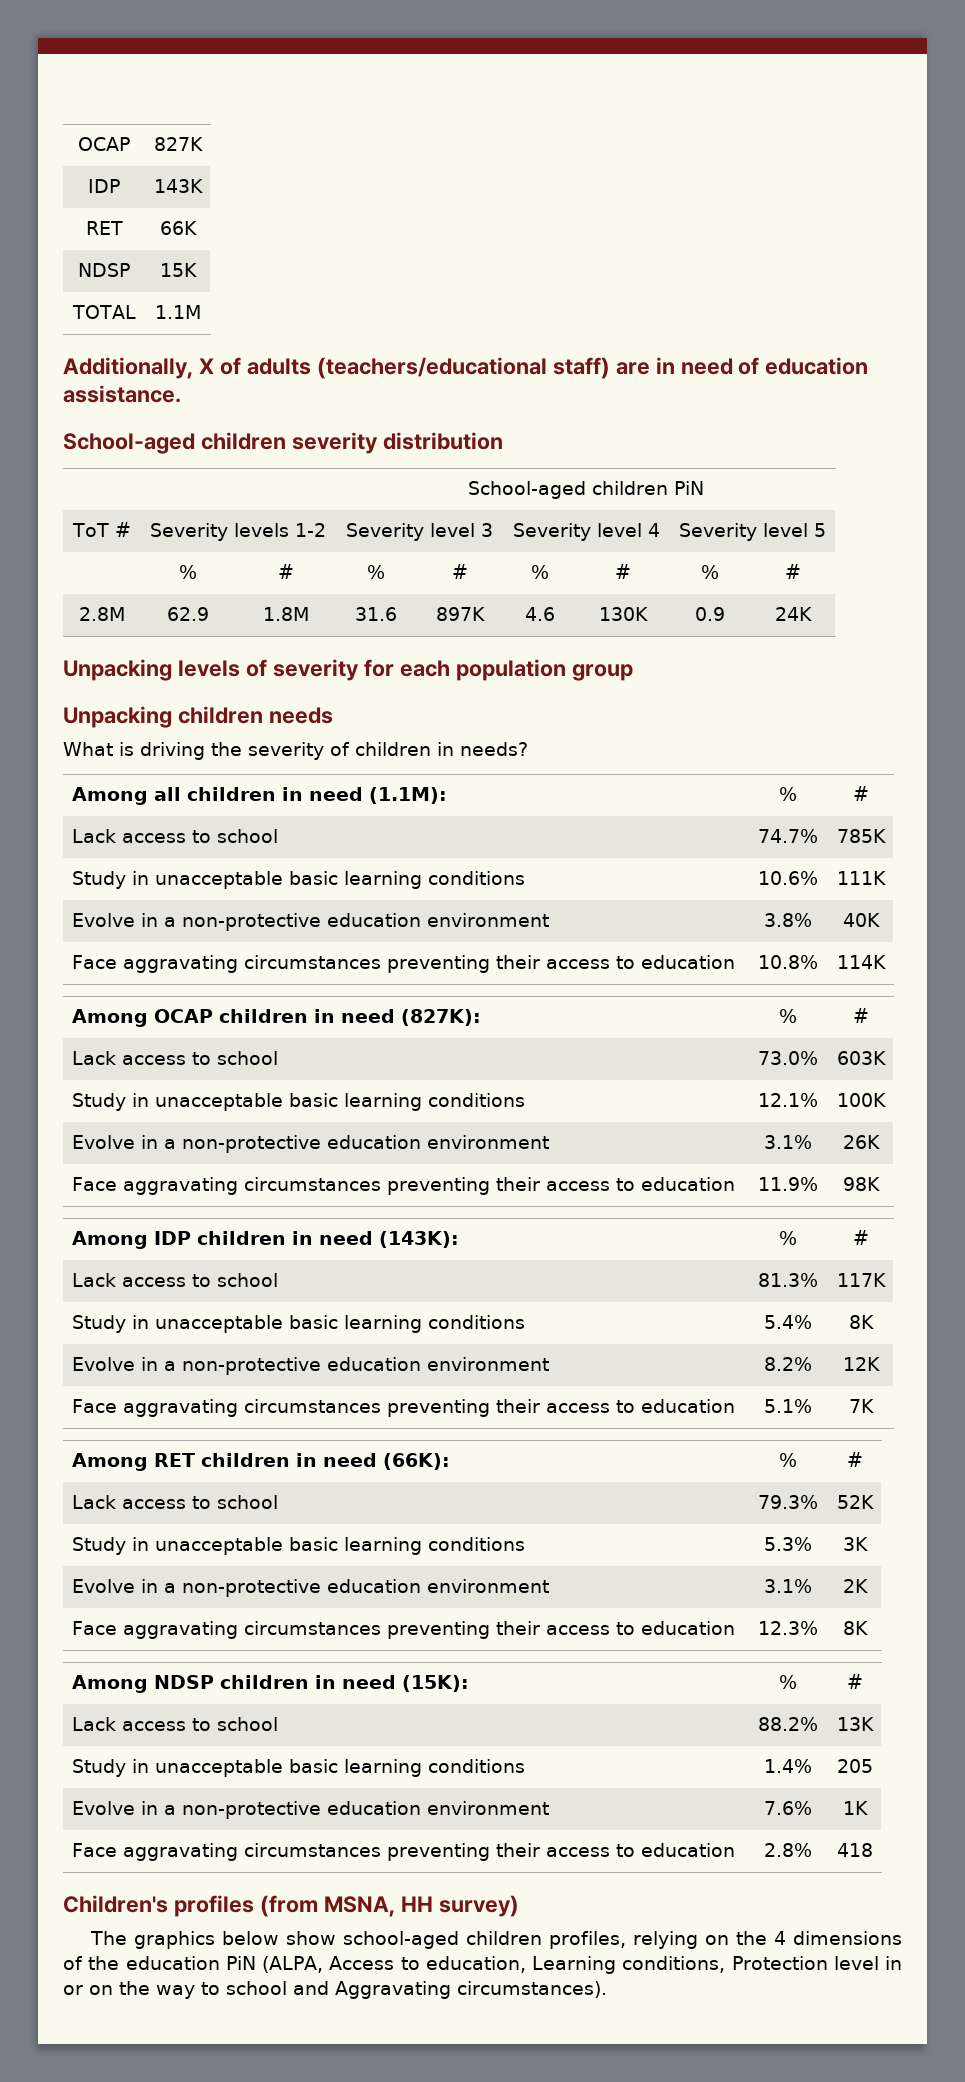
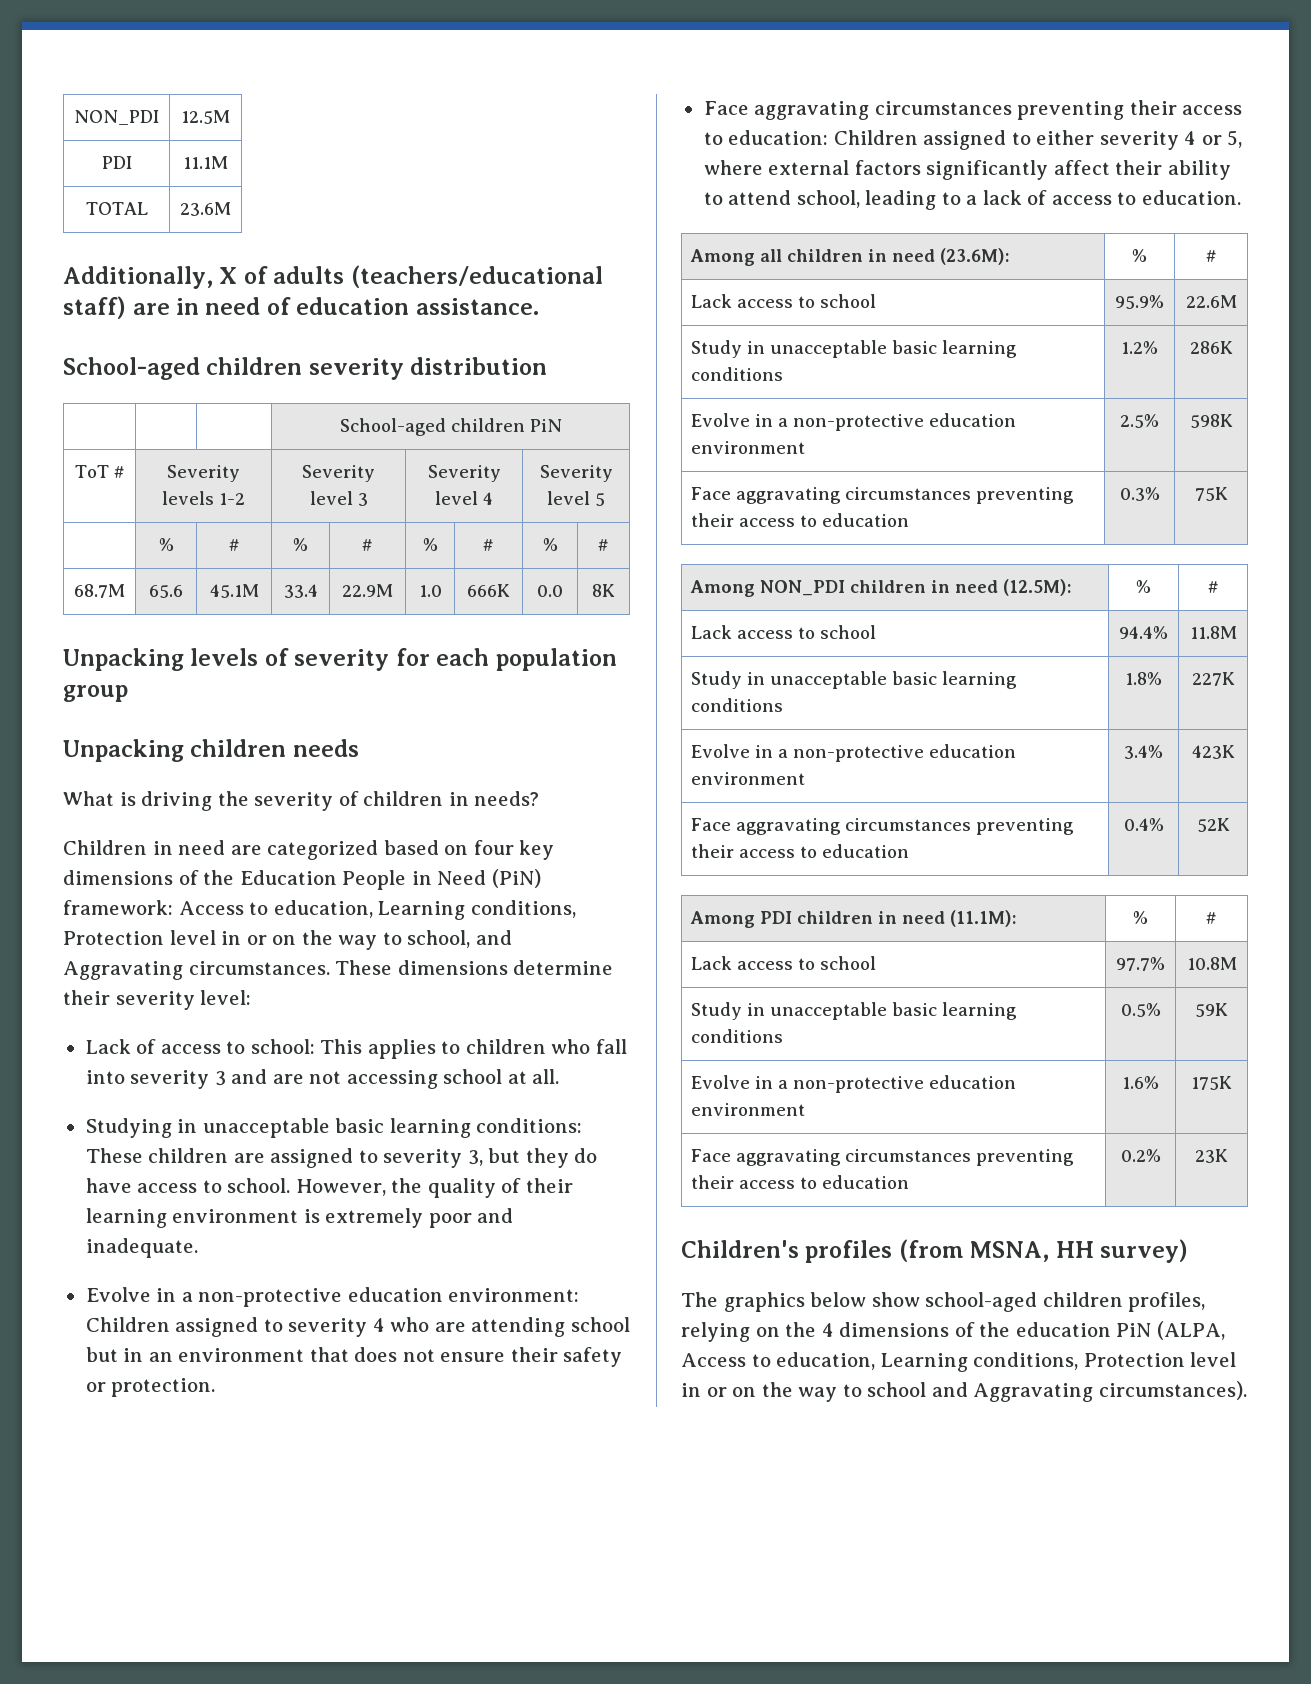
- OCAP | 827K
- IDP | 143K
- RET | 66K
- NDSP | 15K
+ NON_PDI | 12.5M
+ PDI | 11.1M
- TOTAL | 1.1M
+ TOTAL | 23.6M
- 2.8M | 62.9 | 1.8M | 31.6 | 897K | 4.6 | 130K | 0.9 | 24K
+ 68.7M | 65.6 | 45.1M | 33.4 | 22.9M | 1.0 | 666K | 0.0 | 8K
+ Children in need are categorized based on four key dimensions of the Education People in Need (PiN) framework: Access to education, Learning conditions, Protection level in or on the way to school, and Aggravating circumstances. These dimensions determine their severity level:
+ Lack of access to school: This applies to children who fall into severity 3 and are not accessing school at all.
+ Studying in unacceptable basic learning conditions: These children are assigned to severity 3, but they do have access to school. However, the quality of their learning environment is extremely poor and inadequate.
+ Evolve in a non-protective education environment: Children assigned to severity 4 who are attending school but in an environment that does not ensure their safety or protection.
+ Face aggravating circumstances preventing their access to education: Children assigned to either severity 4 or 5, where external factors significantly affect their ability to attend school, leading to a lack of access to education.
- Among all children in need (1.1M): | % | #
- Lack access to school | 74.7% | 785K
- Study in unacceptable basic learning conditions | 10.6% | 111K
- Evolve in a non-protective education environment | 3.8% | 40K
- Face aggravating circumstances preventing their access to education | 10.8% | 114K
- Among OCAP children in need (827K): | % | #
- Lack access to school | 73.0% | 603K
- Study in unacceptable basic learning conditions | 12.1% | 100K
- Evolve in a non-protective education environment | 3.1% | 26K
- Face aggravating circumstances preventing their access to education | 11.9% | 98K
- Among IDP children in need (143K): | % | #
- Lack access to school | 81.3% | 117K
- Study in unacceptable basic learning conditions | 5.4% | 8K
- Evolve in a non-protective education environment | 8.2% | 12K
- Face aggravating circumstances preventing their access to education | 5.1% | 7K
- Among RET children in need (66K): | % | #
- Lack access to school | 79.3% | 52K
- Study in unacceptable basic learning conditions | 5.3% | 3K
- Evolve in a non-protective education environment | 3.1% | 2K
- Face aggravating circumstances preventing their access to education | 12.3% | 8K
- Among NDSP children in need (15K): | % | #
- Lack access to school | 88.2% | 13K
- Study in unacceptable basic learning conditions | 1.4% | 205
- Evolve in a non-protective education environment | 7.6% | 1K
- Face aggravating circumstances preventing their access to education | 2.8% | 418
+ Among all children in need (23.6M): | % | #
+ Lack access to school | 95.9% | 22.6M
+ Study in unacceptable basic learning conditions | 1.2% | 286K
+ Evolve in a non-protective education environment | 2.5% | 598K
+ Face aggravating circumstances preventing their access to education | 0.3% | 75K
+ Among NON_PDI children in need (12.5M): | % | #
+ Lack access to school | 94.4% | 11.8M
+ Study in unacceptable basic learning conditions | 1.8% | 227K
+ Evolve in a non-protective education environment | 3.4% | 423K
+ Face aggravating circumstances preventing their access to education | 0.4% | 52K
+ Among PDI children in need (11.1M): | % | #
+ Lack access to school | 97.7% | 10.8M
+ Study in unacceptable basic learning conditions | 0.5% | 59K
+ Evolve in a non-protective education environment | 1.6% | 175K
+ Face aggravating circumstances preventing their access to education | 0.2% | 23K

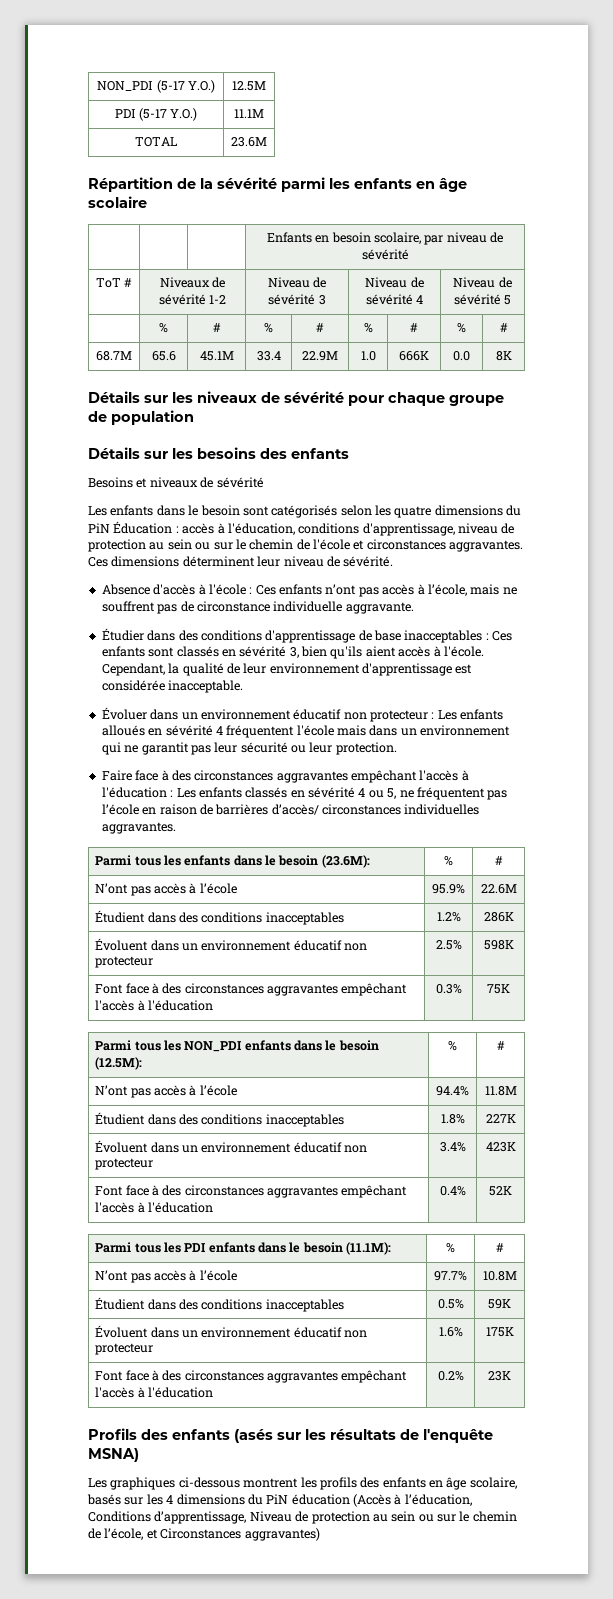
- NON_PDI | 12.5M
+ NON_PDI (5-17 Y.O.) | 12.5M
- PDI | 11.1M
+ PDI (5-17 Y.O.) | 11.1M
- Additionally, X of adults (teachers/educational staff) are in need of education assistance.
- School-aged children severity distribution
- | | | School-aged children PiN
- ToT # | Severity levels 1-2 | Severity level 3 | Severity level 4 | Severity level 5
+ Répartition de la sévérité parmi les enfants en âge scolaire
+ | | | Enfants en besoin scolaire, par niveau de sévérité
+ ToT # | Niveaux de sévérité 1-2 | Niveau de sévérité 3 | Niveau de sévérité 4 | Niveau de sévérité 5
- Unpacking levels of severity for each population group
- Unpacking children needs
- What is driving the severity of children in needs?
- Children in need are categorized based on four key dimensions of the Education People in Need (PiN) framework: Access to education, Learning conditions, Protection level in or on the way to school, and Aggravating circumstances. These dimensions determine their severity level:
- Lack of access to school: This applies to children who fall into severity 3 and are not accessing school at all.
- Studying in unacceptable basic learning conditions: These children are assigned to severity 3, but they do have access to school. However, the quality of their learning environment is extremely poor and inadequate.
- Evolve in a non-protective education environment: Children assigned to severity 4 who are attending school but in an environment that does not ensure their safety or protection.
- Face aggravating circumstances preventing their access to education: Children assigned to either severity 4 or 5, where external factors significantly affect their ability to attend school, leading to a lack of access to education.
- Among all children in need (23.6M): | % | #
- Lack access to school | 95.9% | 22.6M
- Study in unacceptable basic learning conditions | 1.2% | 286K
+ Détails sur les niveaux de sévérité pour chaque groupe de population
+ Détails sur les besoins des enfants
+ Besoins et niveaux de sévérité
+ Les enfants dans le besoin sont catégorisés selon les quatre dimensions du PiN Éducation : accès à l'éducation, conditions d'apprentissage, niveau de protection au sein ou sur le chemin de l'école et circonstances aggravantes. Ces dimensions déterminent leur niveau de sévérité.
+ Absence d'accès à l'école : Ces enfants n’ont pas accès à l’école, mais ne souffrent pas de circonstance individuelle aggravante.
+ Étudier dans des conditions d'apprentissage de base inacceptables : Ces enfants sont classés en sévérité 3, bien qu'ils aient accès à l'école. Cependant, la qualité de leur environnement d'apprentissage est considérée inacceptable.
+ Évoluer dans un environnement éducatif non protecteur : Les enfants alloués en sévérité 4 fréquentent l'école mais dans un environnement qui ne garantit pas leur sécurité ou leur protection.
+ Faire face à des circonstances aggravantes empêchant l'accès à l'éducation : Les enfants classés en sévérité 4 ou 5, ne fréquentent pas l’école en raison de barrières d’accès/ circonstances individuelles aggravantes.
+ Parmi tous les enfants dans le besoin (23.6M): | % | #
+ N’ont pas accès à l’école | 95.9% | 22.6M
+ Étudient dans des conditions inacceptables | 1.2% | 286K
- Evolve in a non-protective education environment | 2.5% | 598K
- Face aggravating circumstances preventing their access to education | 0.3% | 75K
- Among NON_PDI children in need (12.5M): | % | #
- Lack access to school | 94.4% | 11.8M
- Study in unacceptable basic learning conditions | 1.8% | 227K
+ Évoluent dans un environnement éducatif non protecteur | 2.5% | 598K
+ Font face à des circonstances aggravantes empêchant l'accès à l'éducation | 0.3% | 75K
+ Parmi tous les NON_PDI enfants dans le besoin (12.5M): | % | #
+ N’ont pas accès à l’école | 94.4% | 11.8M
+ Étudient dans des conditions inacceptables | 1.8% | 227K
- Evolve in a non-protective education environment | 3.4% | 423K
- Face aggravating circumstances preventing their access to education | 0.4% | 52K
- Among PDI children in need (11.1M): | % | #
- Lack access to school | 97.7% | 10.8M
- Study in unacceptable basic learning conditions | 0.5% | 59K
+ Évoluent dans un environnement éducatif non protecteur | 3.4% | 423K
+ Font face à des circonstances aggravantes empêchant l'accès à l'éducation | 0.4% | 52K
+ Parmi tous les PDI enfants dans le besoin (11.1M): | % | #
+ N’ont pas accès à l’école | 97.7% | 10.8M
+ Étudient dans des conditions inacceptables | 0.5% | 59K
- Evolve in a non-protective education environment | 1.6% | 175K
- Face aggravating circumstances preventing their access to education | 0.2% | 23K
- Children's profiles (from MSNA, HH survey)
- The graphics below show school-aged children profiles, relying on the 4 dimensions of the education PiN (ALPA, Access to education, Learning conditions, Protection level in or on the way to school and Aggravating circumstances).
+ Évoluent dans un environnement éducatif non protecteur | 1.6% | 175K
+ Font face à des circonstances aggravantes empêchant l'accès à l'éducation | 0.2% | 23K
+ Profils des enfants (asés sur les résultats de l'enquête MSNA)
+ Les graphiques ci-dessous montrent les profils des enfants en âge scolaire, basés sur les 4 dimensions du PiN éducation (Accès à l’éducation, Conditions d’apprentissage, Niveau de protection au sein ou sur le chemin de l’école, et Circonstances aggravantes)

